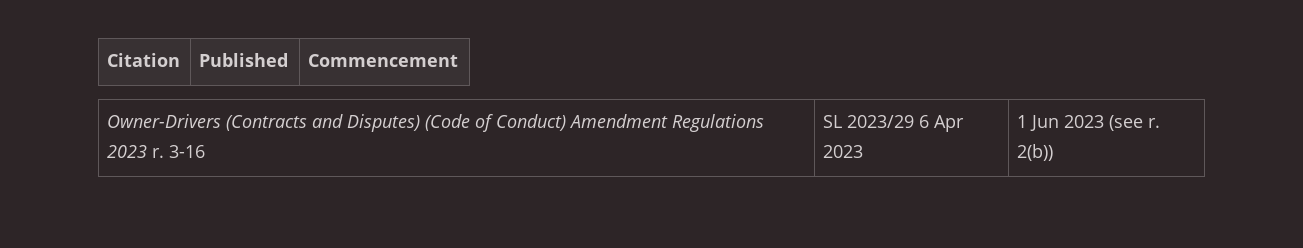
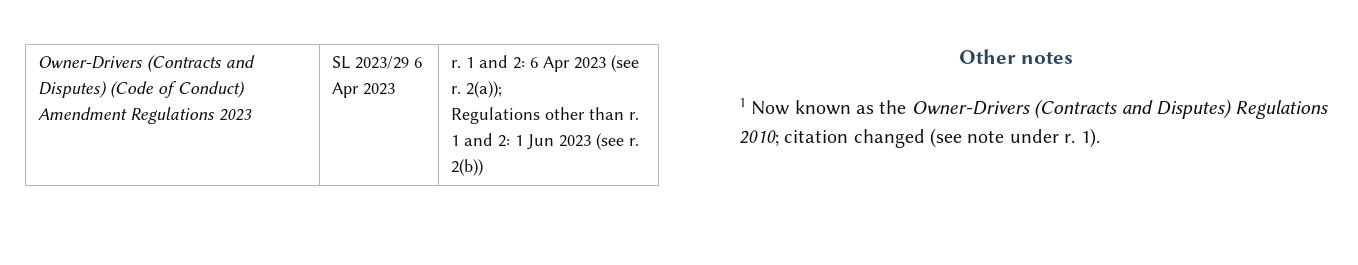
- Citation | Published | Commencement
- Owner-Drivers (Contracts and Disputes) (Code of Conduct) Amendment Regulations 2023 r. 3-16 | SL 2023/29 6 Apr 2023 | 1 Jun 2023 (see r. 2(b))
+ Owner-Drivers (Contracts and Disputes) (Code of Conduct) Amendment Regulations 2023 | SL 2023/29 6 Apr 2023 | r. 1 and 2: 6 Apr 2023 (see r. 2(a));
+ Regulations other than r. 1 and 2: 1 Jun 2023 (see r. 2(b))
+ Other notes
+ 1 Now known as the Owner-Drivers (Contracts and Disputes) Regulations 2010; citation changed (see note under r. 1).

